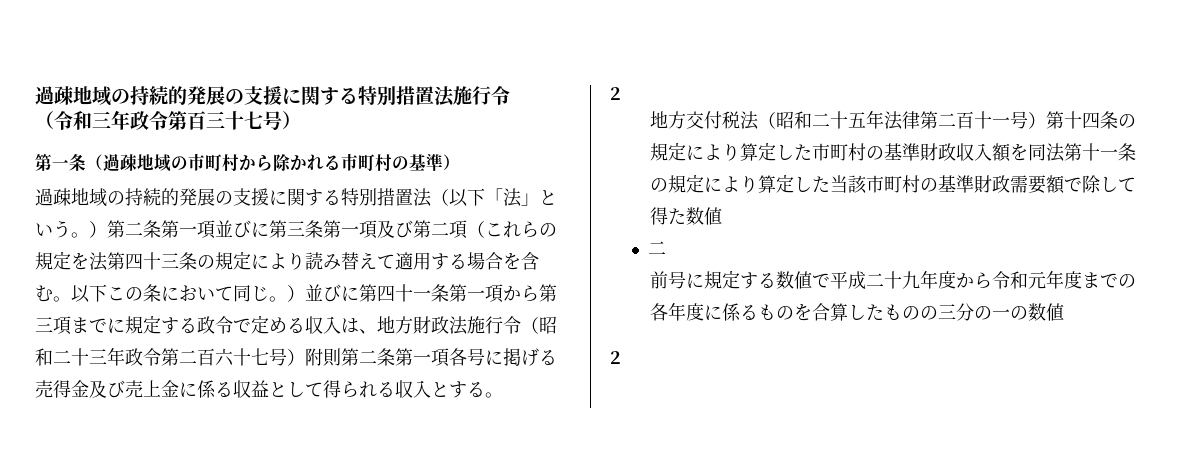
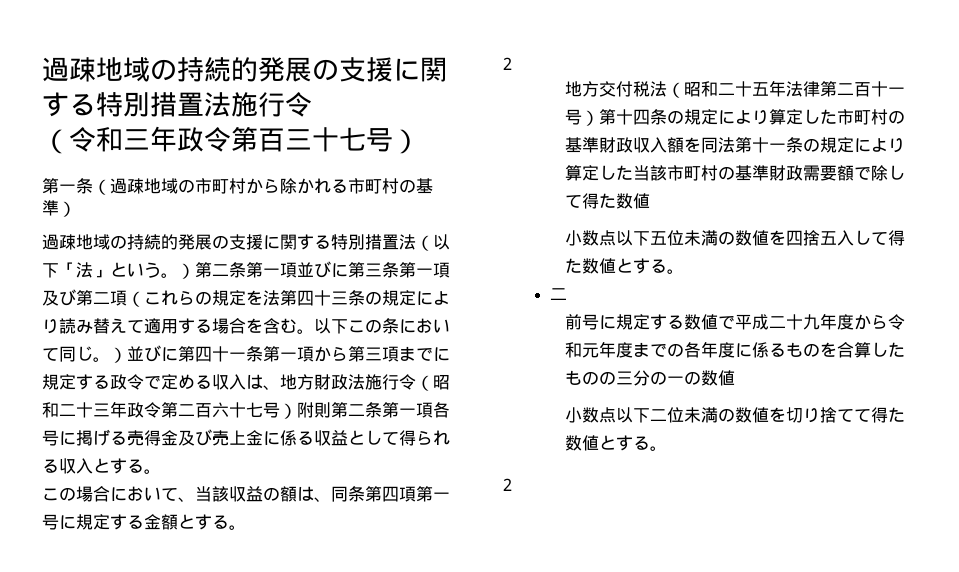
+ この場合において、当該収益の額は、同条第四項第一号に規定する金額とする。
+ 小数点以下五位未満の数値を四捨五入して得た数値とする。
+ 小数点以下二位未満の数値を切り捨てて得た数値とする。

